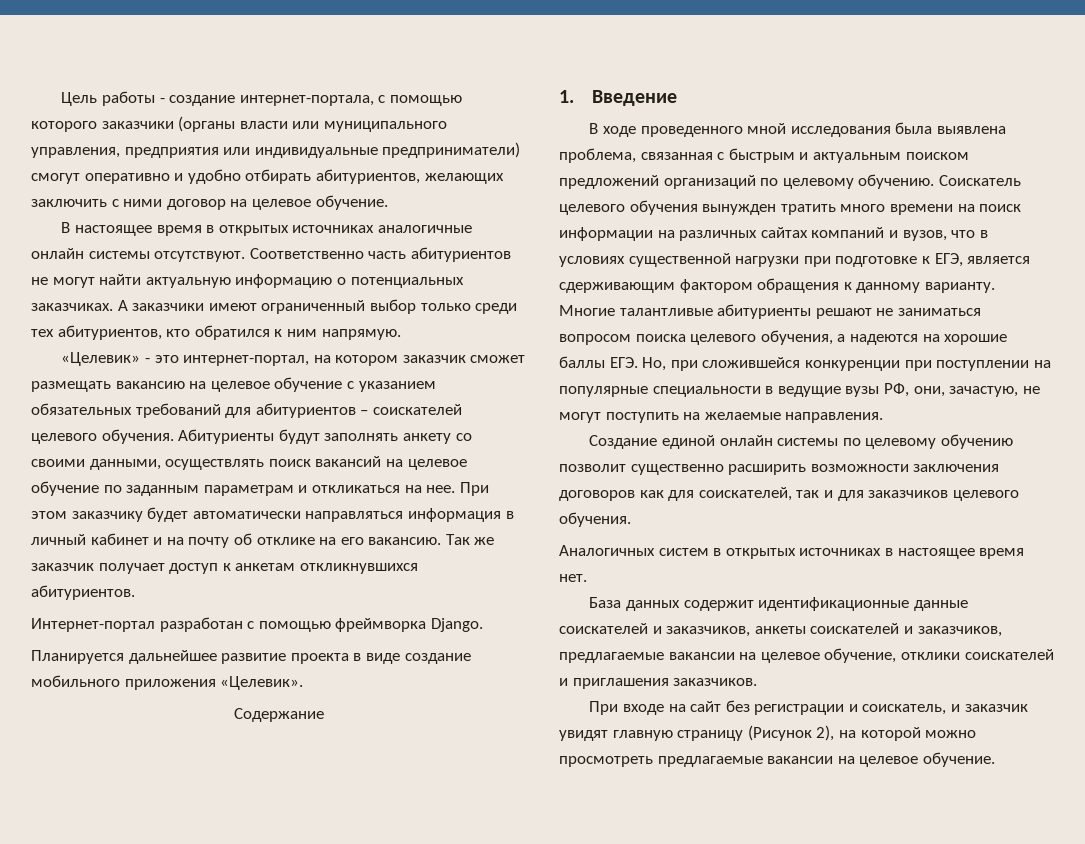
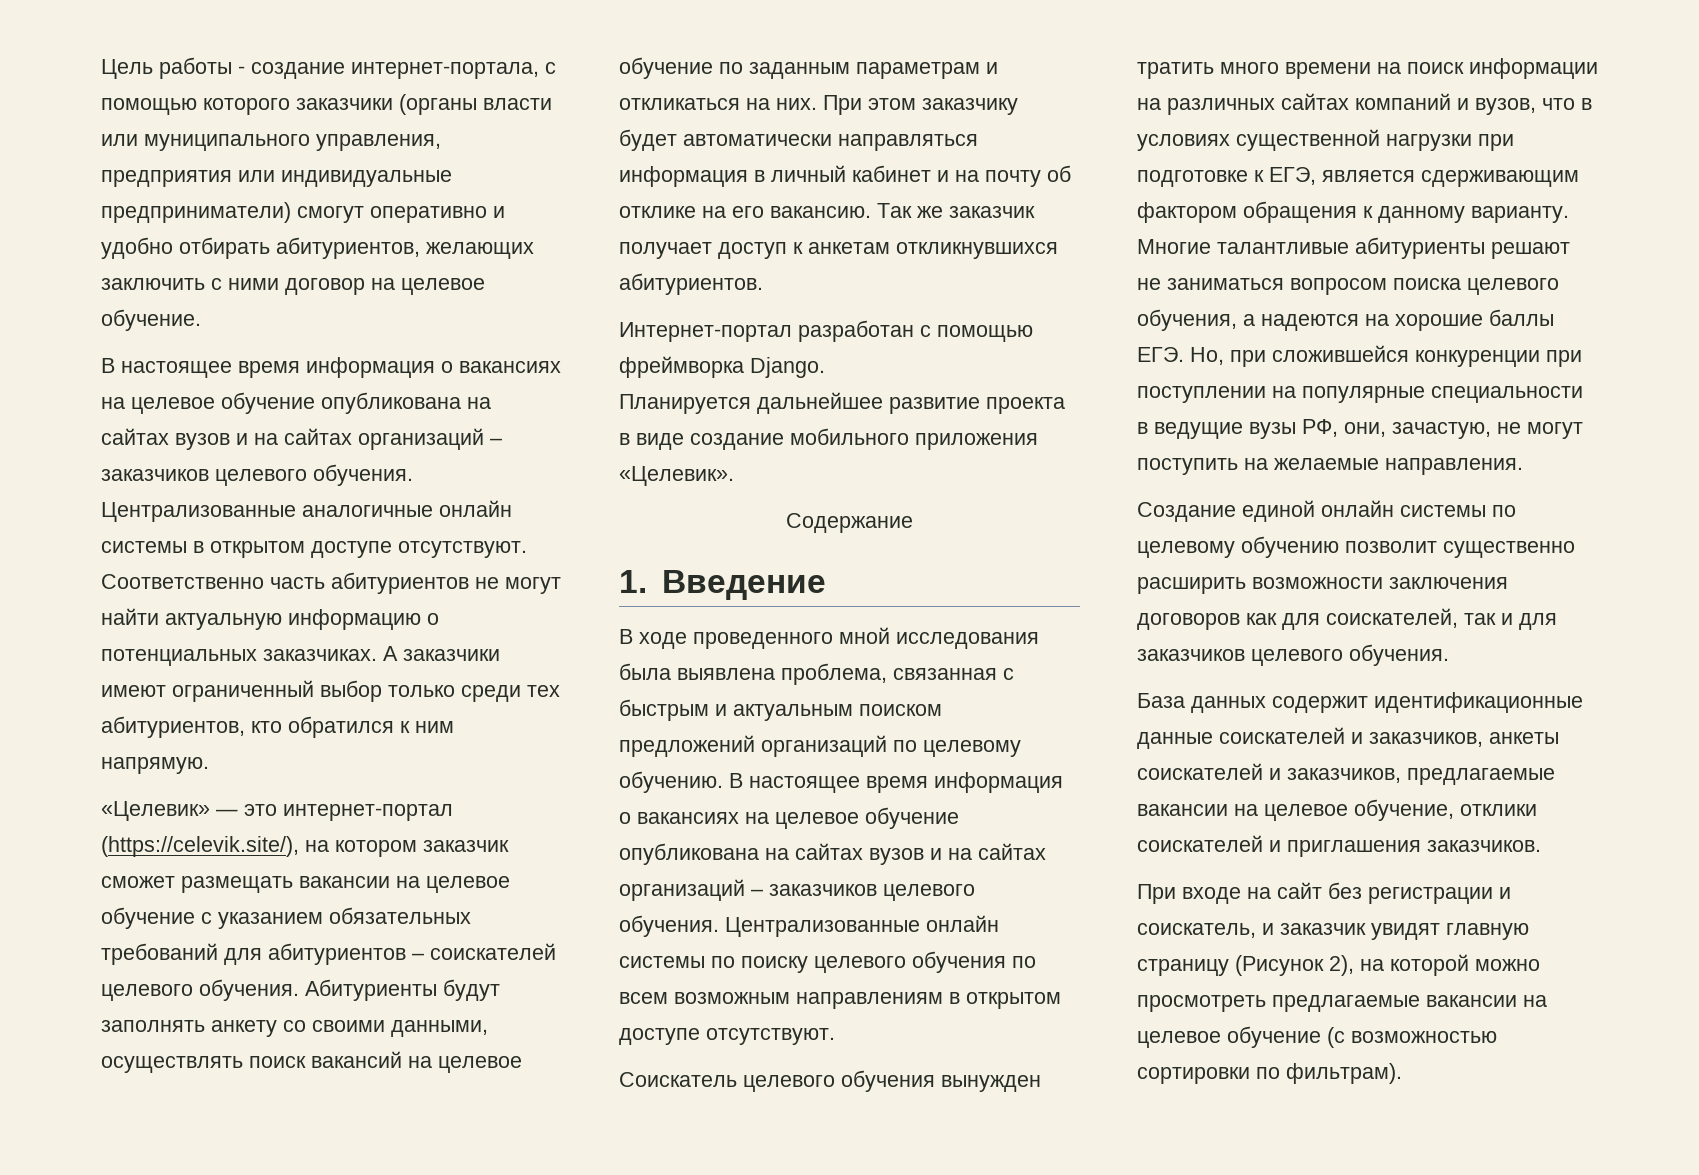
- В настоящее время в открытых источниках аналогичные онлайн системы отсутствуют.
+ В настоящее время информация о вакансиях на целевое обучение опубликована на сайтах вузов и на сайтах организаций – заказчиков целевого обучения. Централизованные аналогичные онлайн системы в открытом доступе отсутствуют.
- «Целевик» - это интернет-портал, на котором заказчик сможет размещать вакансию на целевое обучение с указанием обязательных требований для абитуриентов – соискателей целевого обучения.
+ «Целевик» — это интернет-портал (https://celevik.site/), на котором заказчик сможет размещать вакансии на целевое обучение с указанием обязательных требований для абитуриентов – соискателей целевого обучения.
- Абитуриенты будут заполнять анкету со своими данными, осуществлять поиск вакансий на целевое обучение по заданным параметрам и откликаться на нее.
+ Абитуриенты будут заполнять анкету со своими данными, осуществлять поиск вакансий на целевое обучение по заданным параметрам и откликаться на них.
- В ходе проведенного мной исследования была выявлена проблема, связанная с быстрым и актуальным поиском предложений организаций по целевому обучению. Соискатель целевого обучения вынужден тратить много времени на поиск информации на различных сайтах компаний и вузов, что в условиях существенной нагрузки при подготовке к ЕГЭ, является сдерживающим фактором обращения к данному варианту.
+ В ходе проведенного мной исследования была выявлена проблема, связанная с быстрым и актуальным поиском предложений организаций по целевому обучению. В настоящее время информация о вакансиях на целевое обучение опубликована на сайтах вузов и на сайтах организаций – заказчиков целевого обучения. Централизованные онлайн системы по поиску целевого обучения по всем возможным направлениям в открытом доступе отсутствуют.
+ Соискатель целевого обучения вынужден тратить много времени на поиск информации на различных сайтах компаний и вузов, что в условиях существенной нагрузки при подготовке к ЕГЭ, является сдерживающим фактором обращения к данному варианту.
- Аналогичных систем в открытых источниках в настоящее время нет.
- При входе на сайт без регистрации и соискатель, и заказчик увидят главную страницу (Рисунок 2), на которой можно просмотреть предлагаемые вакансии на целевое обучение.
+ При входе на сайт без регистрации и соискатель, и заказчик увидят главную страницу (Рисунок 2), на которой можно просмотреть предлагаемые вакансии на целевое обучение (с возможностью сортировки по фильтрам).

